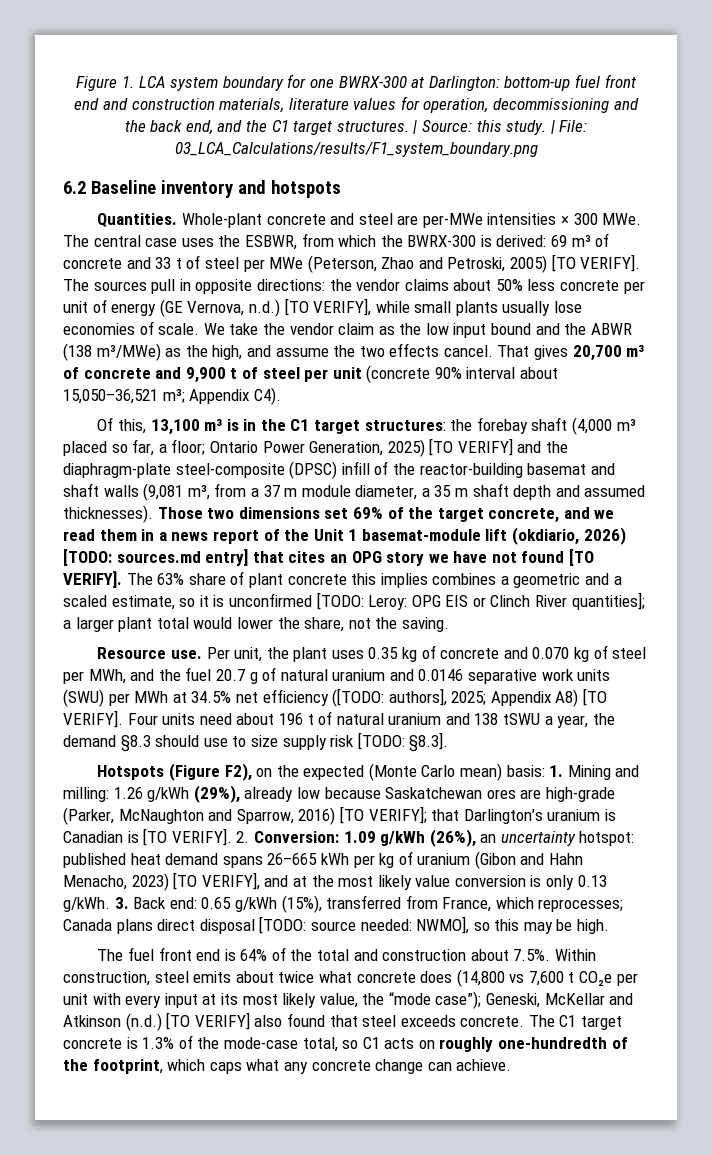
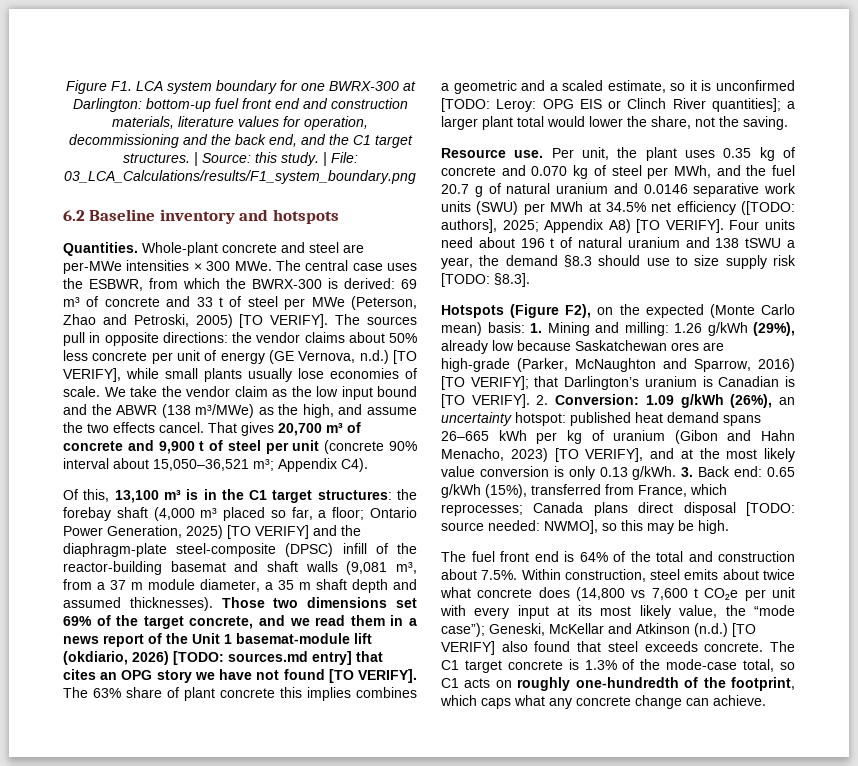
- Figure 1. LCA system boundary for one BWRX-300 at Darlington: bottom-up fuel front end and construction materials, literature values for operation, decommissioning and the back end, and the C1 target structures.
+ Figure F1. LCA system boundary for one BWRX-300 at Darlington: bottom-up fuel front end and construction materials, literature values for operation, decommissioning and the back end, and the C1 target structures.

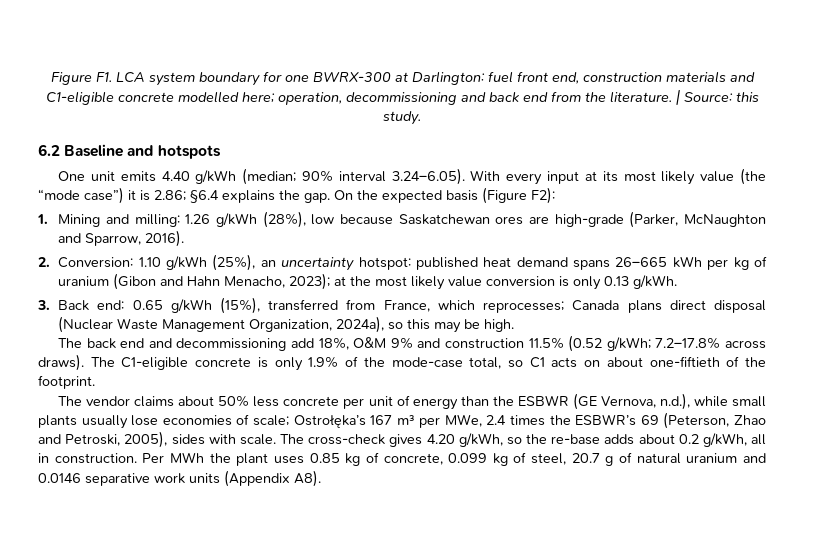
- Figure F1. LCA system boundary for one BWRX-300 at Darlington: bottom-up fuel front end and construction materials, literature values for operation, decommissioning and the back end, and the C1 target structures.
+ Figure F1. LCA system boundary for one BWRX-300 at Darlington: fuel front end, construction materials and C1-eligible concrete modelled here; operation, decommissioning and back end from the literature.
- | File: 03_LCA_Calculations/results/F1_system_boundary.png
- 6.2 Baseline inventory and hotspots
+ 6.2 Baseline and hotspots
- Quantities. Whole-plant concrete and steel are per-MWe intensities × 300 MWe. The central case uses the ESBWR, from which the BWRX-300 is derived: 69 m³ of concrete and 33 t of steel per MWe (Peterson, Zhao and Petroski, 2005) [TO VERIFY]. The sources pull in opposite directions: the vendor claims about 50% less concrete per unit of energy (GE Vernova, n.d.) [TO VERIFY], while small plants usually lose economies of scale. We take the vendor claim as the low input bound and the ABWR (138 m³/MWe) as the high, and assume the two effects cancel. That gives 20,700 m³ of concrete and 9,900 t of steel per unit (concrete 90% interval about 15,050–36,521 m³; Appendix C4).
- Of this, 13,100 m³ is in the C1 target structures: the forebay shaft (4,000 m³ placed so far, a floor; Ontario Power Generation, 2025) [TO VERIFY] and the diaphragm-plate steel-composite (DPSC) infill of the reactor-building basemat and shaft walls (9,081 m³, from a 37 m module diameter, a 35 m shaft depth and assumed thicknesses). Those two dimensions set 69% of the target concrete, and we read them in a news report of the Unit 1 basemat-module lift (okdiario, 2026) [TODO: sources.md entry] that cites an OPG story we have not found [TO VERIFY]. The 63% share of plant concrete this implies combines a geometric and a scaled estimate, so it is unconfirmed [TODO: Leroy: OPG EIS or Clinch River quantities]; a larger plant total would lower the share, not the saving.
- Resource use. Per unit, the plant uses 0.35 kg of concrete and 0.070 kg of steel per MWh, and the fuel 20.7 g of natural uranium and 0.0146 separative work units (SWU) per MWh at 34.5% net efficiency ([TODO: authors], 2025; Appendix A8) [TO VERIFY]. Four units need about 196 t of natural uranium and 138 tSWU a year, the demand §8.3 should use to size supply risk [TODO: §8.3].
- Hotspots (Figure F2), on the expected (Monte Carlo mean) basis: 1. Mining and milling:
+ One unit emits 4.40 g/kWh (median; 90% interval 3.24–6.05). With every input at its most likely value (the “mode case”) it is 2.86; §6.4 explains the gap. On the expected basis (Figure F2):
+ 1. Mining and milling:
- 1.26 g/kWh (29%), already low because Saskatchewan ores are high-grade (Parker, McNaughton and Sparrow, 2016) [TO VERIFY]; that Darlington’s uranium is Canadian is [TO VERIFY]. 2. Conversion: 1.09 g/kWh (26%), an uncertainty hotspot:
+ 1.26 g/kWh (28%), low because Saskatchewan ores are high-grade (Parker, McNaughton and Sparrow, 2016).
+ 2. Conversion: 1.10 g/kWh (25%), an uncertainty hotspot:
- published heat demand spans 26–665 kWh per kg of uranium (Gibon and Hahn Menacho, 2023) [TO VERIFY], and at the most likely value conversion is only 0.13 g/kWh. 3. Back end:
+ published heat demand spans 26–665 kWh per kg of uranium (Gibon and Hahn Menacho, 2023); at the most likely value conversion is only 0.13 g/kWh.
+ 3. Back end:
- Canada plans direct disposal [TODO: source needed: NWMO], so this may be high.
+ Canada plans direct disposal (Nuclear Waste Management Organization, 2024a), so this may be high.
- The fuel front end is 64% of the total and construction about 7.5%. Within construction, steel emits about twice what concrete does (14,800 vs 7,600 t CO₂e per unit with every input at its most likely value, the “mode case”); Geneski, McKellar and Atkinson (n.d.) [TO VERIFY] also found that steel exceeds concrete. The C1 target concrete is 1.3% of the mode-case total, so C1 acts on roughly one-hundredth of the footprint, which caps what any concrete change can achieve.
+ The back end and decommissioning add 18%, O&M 9% and construction 11.5% (0.52 g/kWh; 7.2–17.8% across draws). The C1-eligible concrete is only 1.9% of the mode-case total, so C1 acts on about one-fiftieth of the footprint.
+ The vendor claims about 50% less concrete per unit of energy than the ESBWR (GE Vernova, n.d.), while small plants usually lose economies of scale; Ostrołęka’s 167 m³ per MWe, 2.4 times the ESBWR’s 69 (Peterson, Zhao and Petroski, 2005), sides with scale. The cross-check gives 4.20 g/kWh, so the re-base adds about 0.2 g/kWh, all in construction. Per MWh the plant uses 0.85 kg of concrete, 0.099 kg of steel, 20.7 g of natural uranium and 0.0146 separative work units (Appendix A8).

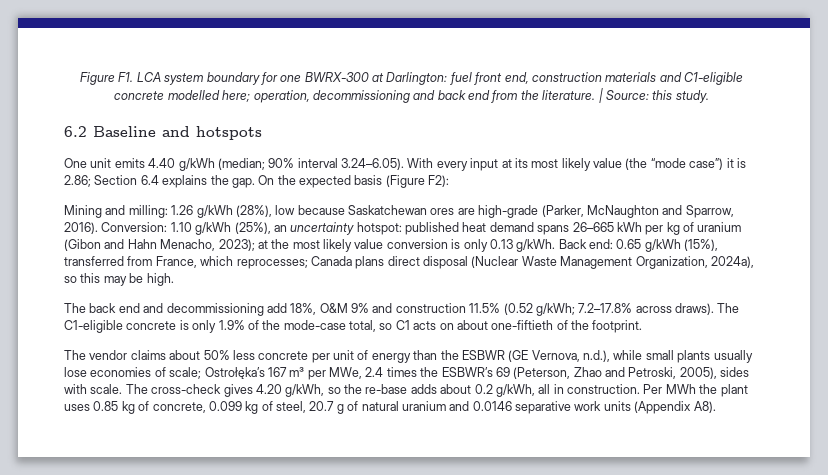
- One unit emits 4.40 g/kWh (median; 90% interval 3.24–6.05). With every input at its most likely value (the “mode case”) it is 2.86; §6.4 explains the gap.
+ One unit emits 4.40 g/kWh (median; 90% interval 3.24–6.05). With every input at its most likely value (the “mode case”) it is 2.86; Section 6.4 explains the gap.
- 1. Mining and milling:
+ Mining and milling:
- 1.26 g/kWh (28%), low because Saskatchewan ores are high-grade (Parker, McNaughton and Sparrow, 2016).
- 2. Conversion:
+ 1.26 g/kWh (28%), low because Saskatchewan ores are high-grade (Parker, McNaughton and Sparrow, 2016). Conversion:
- at the most likely value conversion is only 0.13 g/kWh.
- 3. Back end:
+ at the most likely value conversion is only 0.13 g/kWh. Back end:

